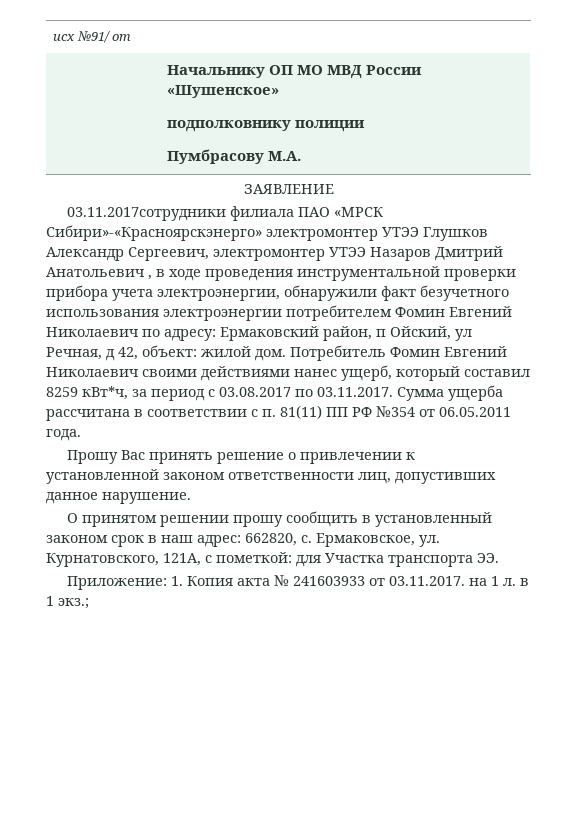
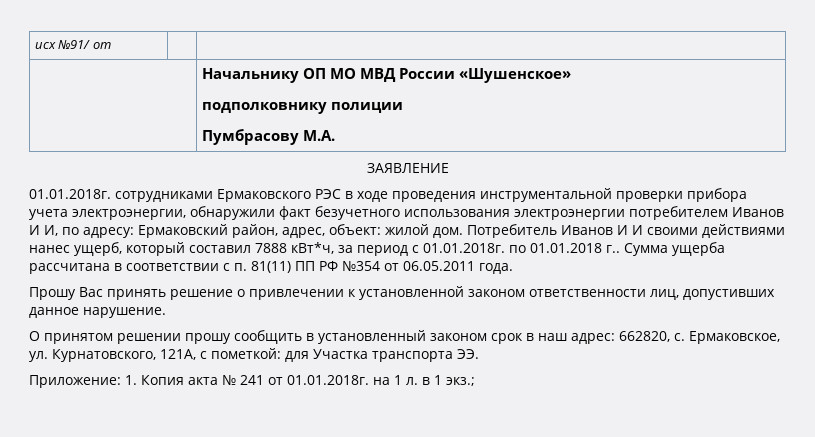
- 03.11.2017сотрудники филиала ПАО «МРСК Сибири»-«Красноярскэнерго» электромонтер УТЭЭ Глушков Александр Сергеевич, электромонтер УТЭЭ Назаров Дмитрий Анатольевич , в ходе проведения инструментальной проверки прибора учета электроэнергии, обнаружили факт безучетного использования электроэнергии потребителем Фомин Евгений Николаевич по адресу: Ермаковский район, п Ойский, ул Речная, д 42, объект: жилой дом.
+ 01.01.2018г. сотрудниками Ермаковского РЭС в ходе проведения инструментальной проверки прибора учета электроэнергии, обнаружили факт безучетного использования электроэнергии потребителем Иванов И И, по адресу: Ермаковский район, адрес, объект: жилой дом.
- Потребитель Фомин Евгений Николаевич своими действиями нанес ущерб, который составил 8259 кВт*ч, за период с 03.08.2017 по 03.11.2017. Сумма ущерба рассчитана в соответствии с п. 81(11) ПП РФ №354 от 06.05.2011 года.
+ Потребитель Иванов И И своими действиями нанес ущерб, который составил 7888 кВт*ч, за период с 01.01.2018г. по 01.01.2018 г.. Сумма ущерба рассчитана в соответствии с п. 81(11) ПП РФ №354 от 06.05.2011 года.
- Приложение: 1. Копия акта № 241603933 от 03.11.2017. на 1 л. в 1 экз.;
+ Приложение: 1. Копия акта № 241 от 01.01.2018г. на 1 л. в 1 экз.;

